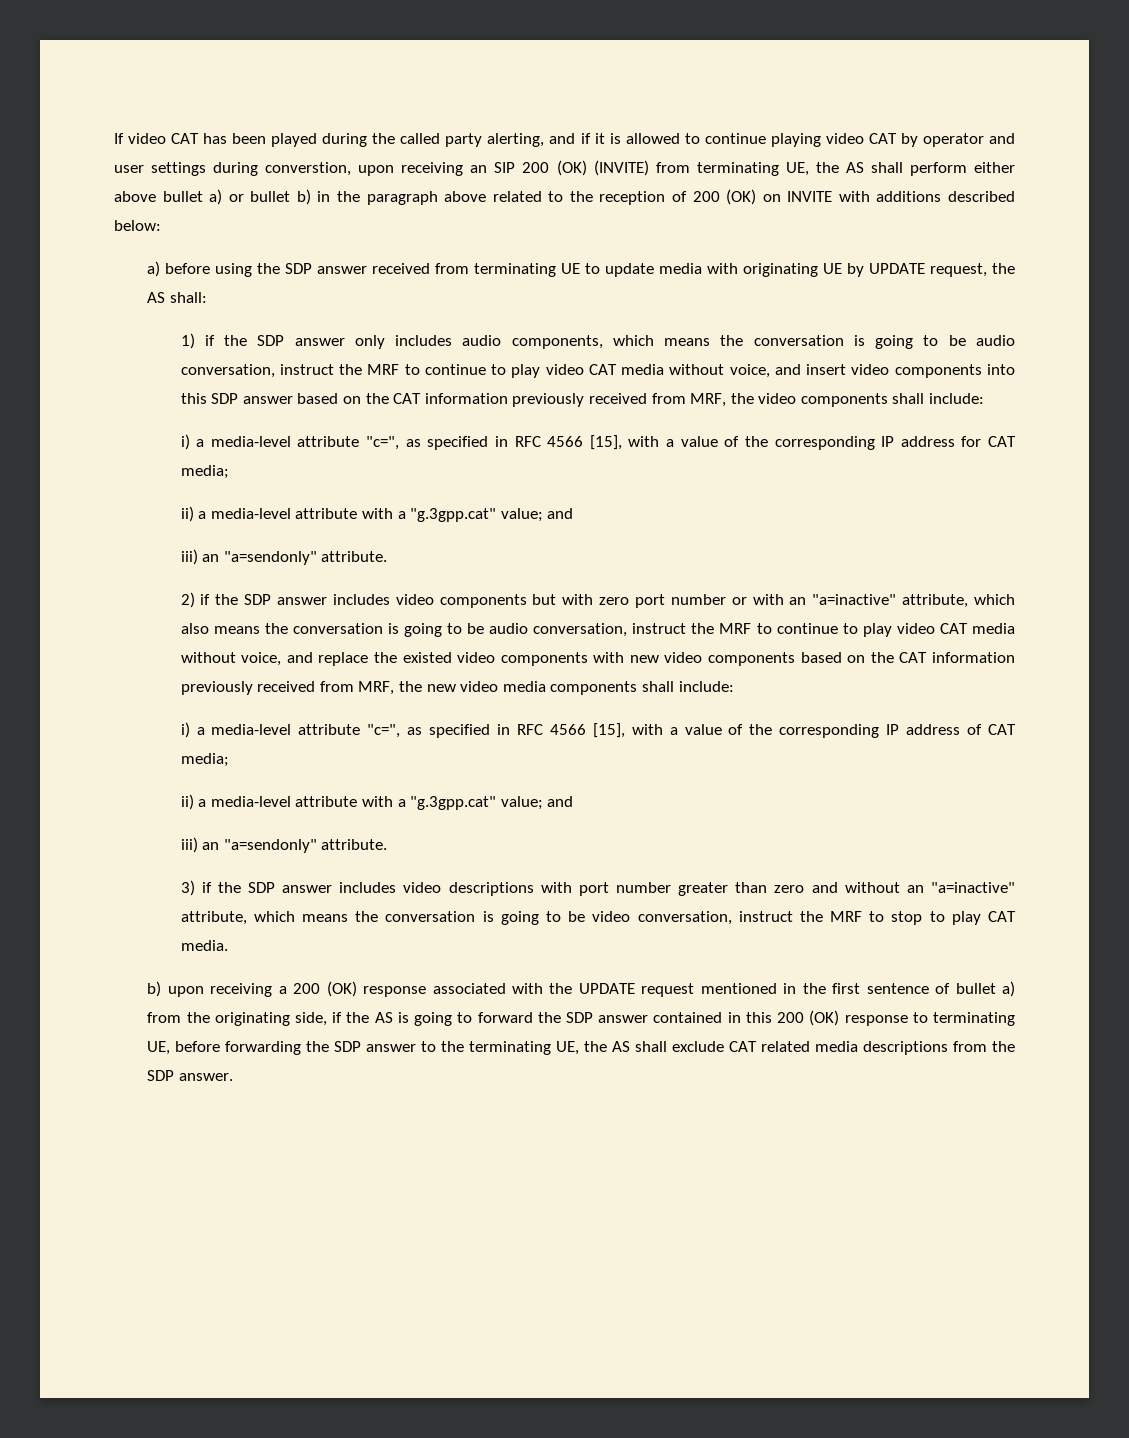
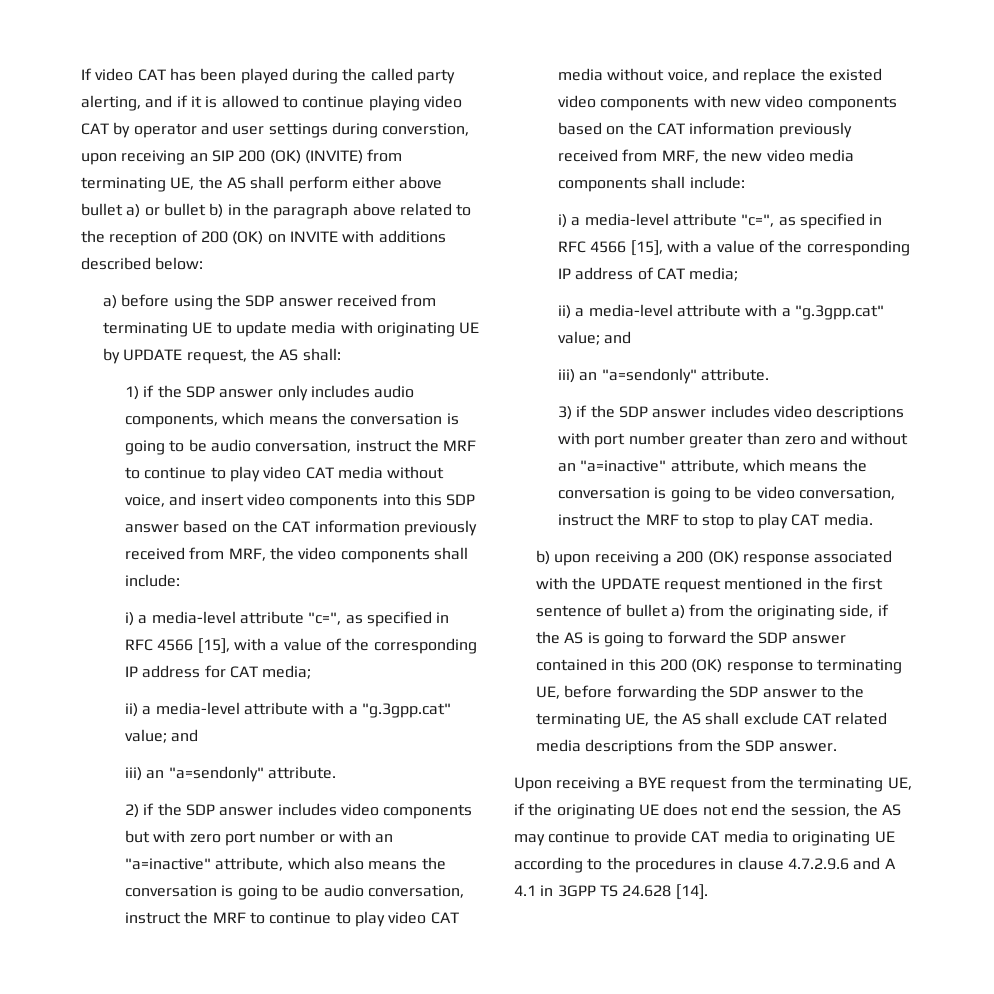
+ Upon receiving a BYE request from the terminating UE, if the originating UE does not end the session, the AS may continue to provide CAT media to originating UE according to the procedures in clause 4.7.2.9.6 and A 4.1 in 3GPP TS 24.628 [14].

